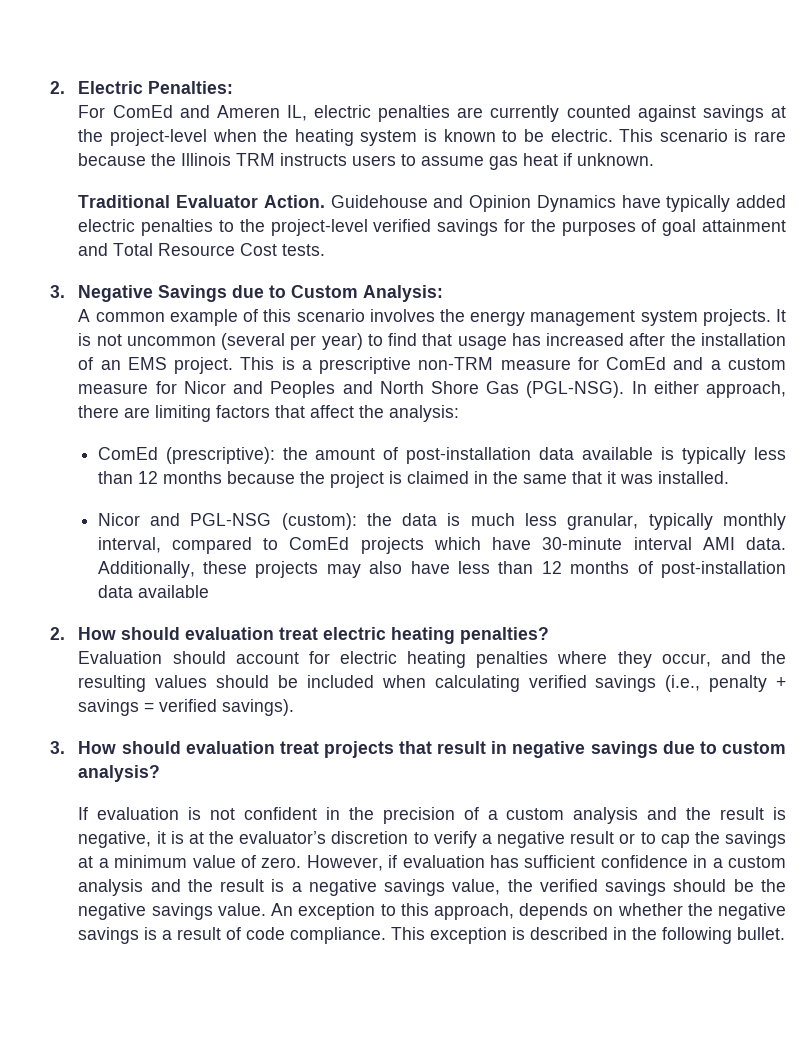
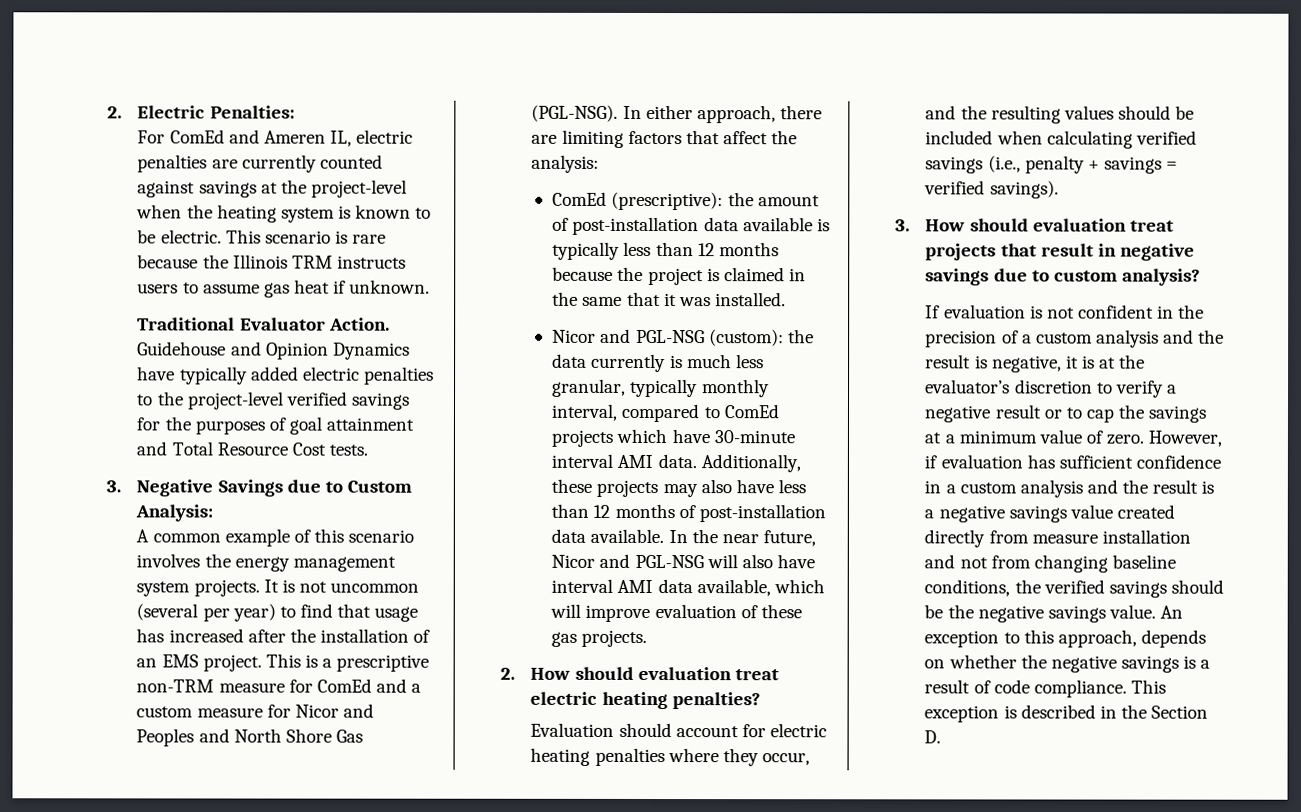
- Nicor and PGL-NSG (custom): the data is much less granular, typically monthly interval, compared to ComEd projects which have 30-minute interval AMI data.
+ Nicor and PGL-NSG (custom): the data currently is much less granular, typically monthly interval, compared to ComEd projects which have 30-minute interval AMI data.
- Additionally, these projects may also have less than 12 months of post-installation data available
+ Additionally, these projects may also have less than 12 months of post-installation data available. In the near future, Nicor and PGL-NSG will also have interval AMI data available, which will improve evaluation of these gas projects.
- However, if evaluation has sufficient confidence in a custom analysis and the result is a negative savings value, the verified savings should be the negative savings value.
+ However, if evaluation has sufficient confidence in a custom analysis and the result is a negative savings value created directly from measure installation and not from changing baseline conditions, the verified savings should be the negative savings value.
- This exception is described in the following bullet.
+ This exception is described in the Section D.

